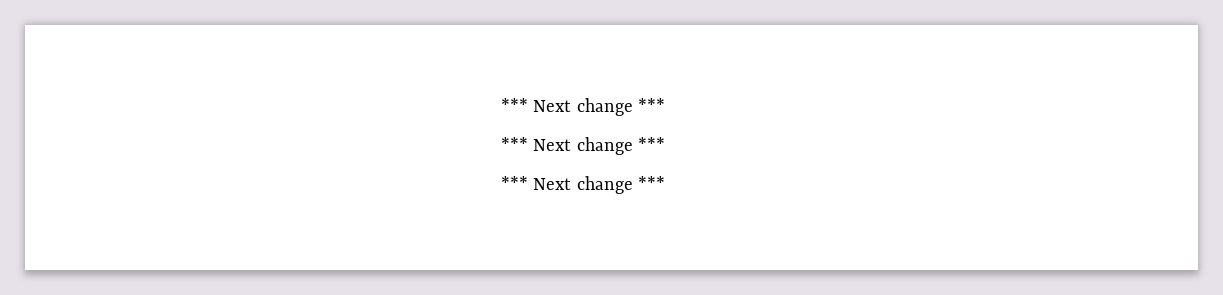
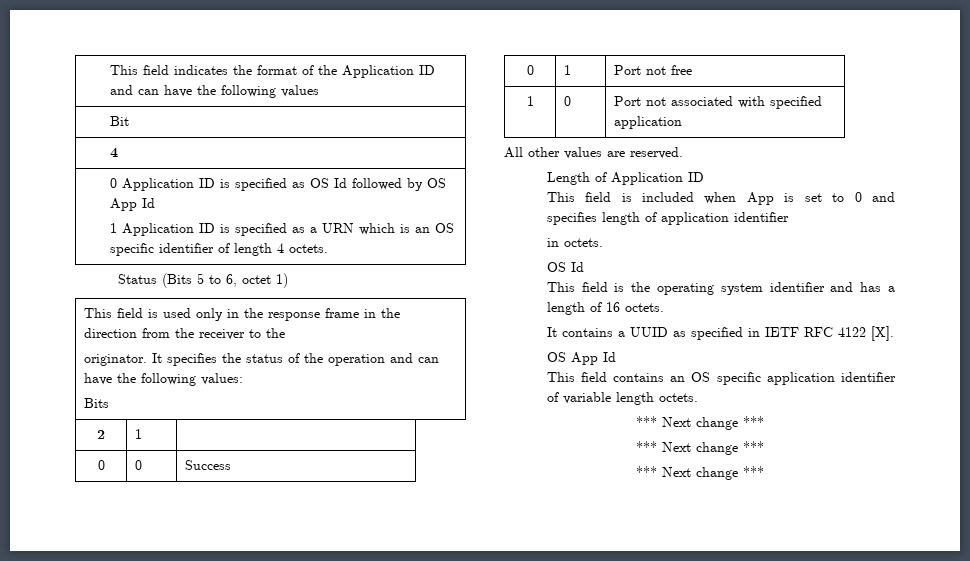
+ This field indicates the format of the Application ID and can have the following values
+ Bit
+ 4
+ 0 Application ID is specified as OS Id followed by OS App Id
+ 1 Application ID is specified as a URN which is an OS specific identifier of length 4 octets.
+ Status (Bits 5 to 6, octet 1)
+ This field is used only in the response frame in the direction from the receiver to the
+ originator. It specifies the status of the operation and can have the following values:
+ Bits
+ 2 | 1 |
+ 0 | 0 | Success
+ 0 | 1 | Port not free
+ 1 | 0 | Port not associated with specified application
+ All other values are reserved.
+ Length of Application ID
+ This field is included when App is set to 0 and specifies length of application identifier
+ in octets.
+ OS Id
+ This field is the operating system identifier and has a length of 16 octets.
+ It contains a UUID as specified in IETF RFC 4122 [X].
+ OS App Id
+ This field contains an OS specific application identifier of variable length octets.

